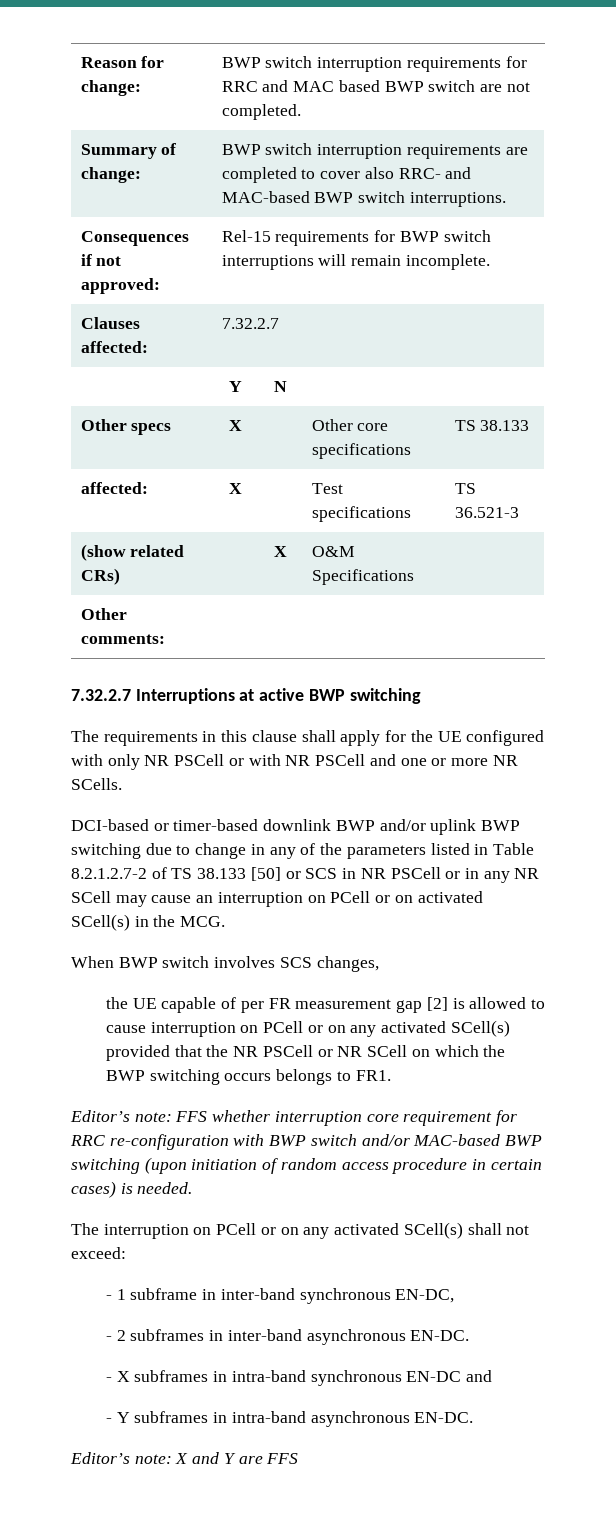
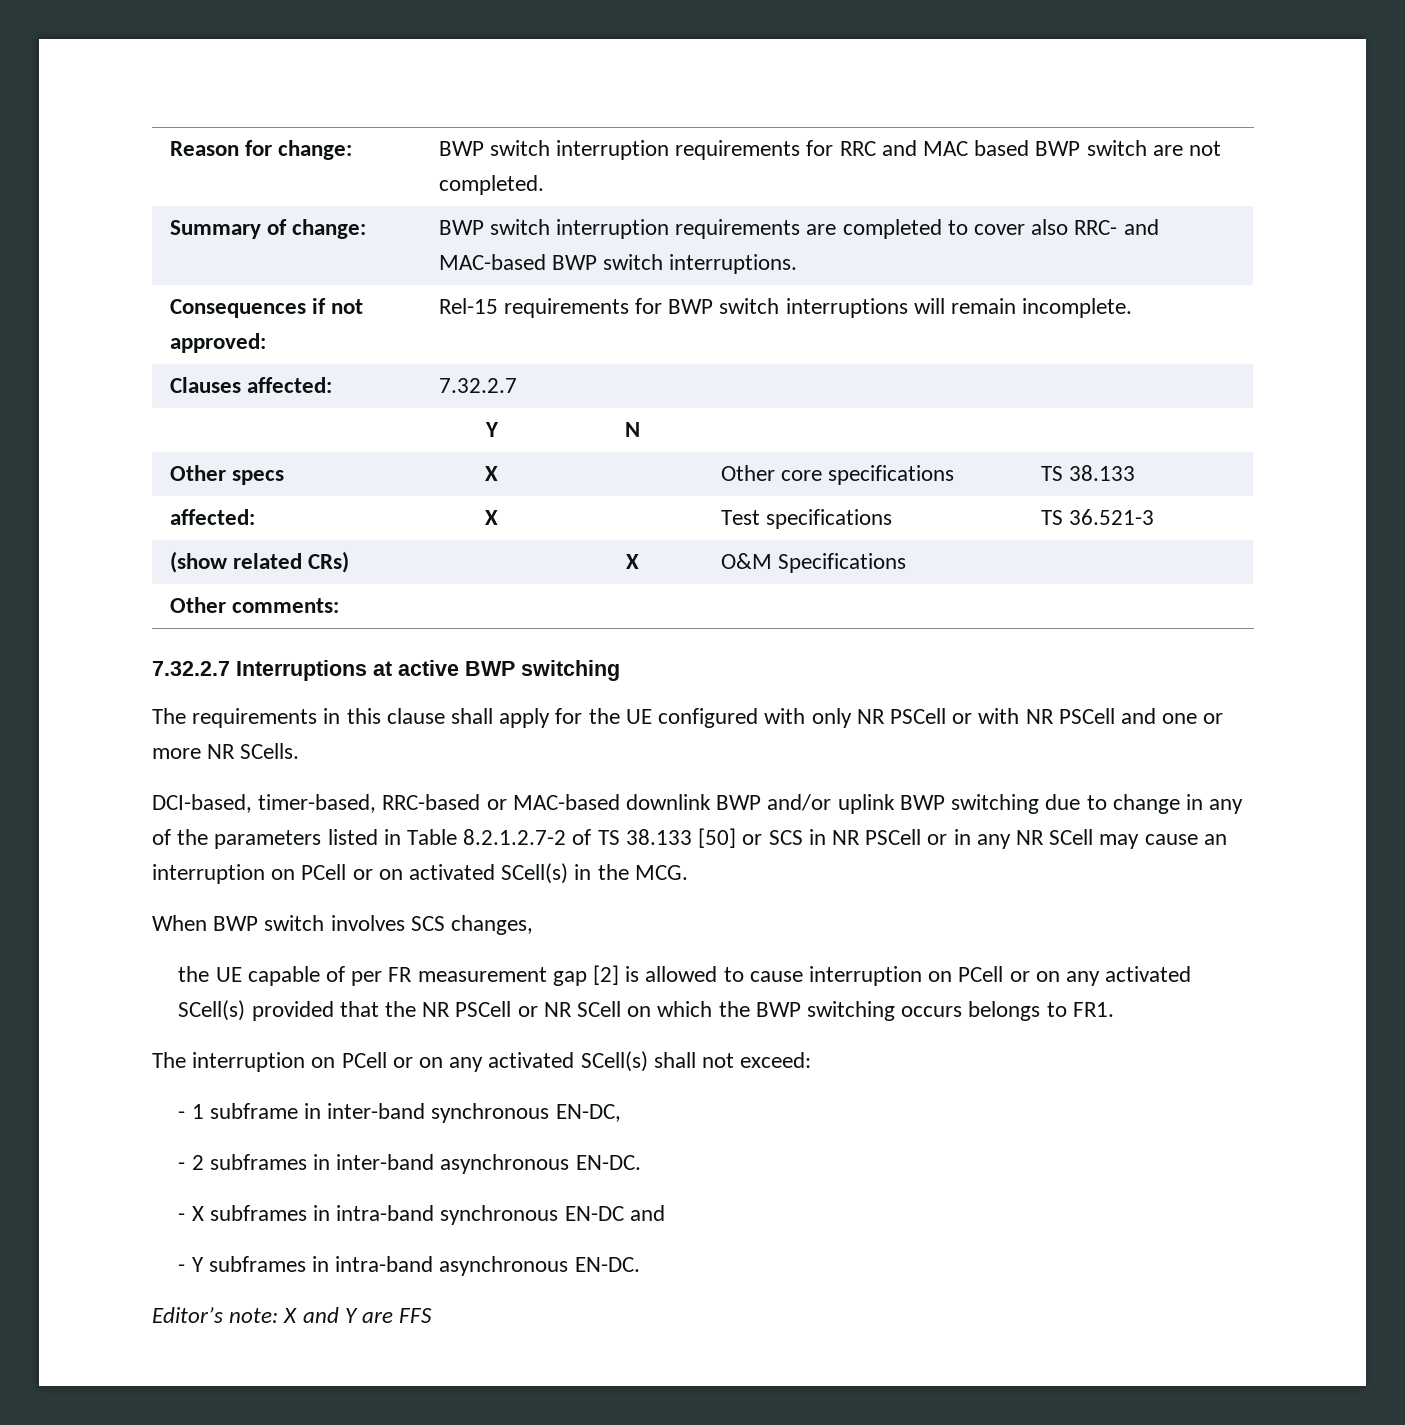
- DCI-based or timer-based downlink BWP and/or uplink BWP switching due to change in any of the parameters listed in Table 8.2.1.2.7-2 of TS 38.133 [50] or SCS in NR PSCell or in any NR SCell may cause an interruption on PCell or on activated SCell(s) in the MCG.
+ DCI-based, timer-based, RRC-based or MAC-based downlink BWP and/or uplink BWP switching due to change in any of the parameters listed in Table 8.2.1.2.7-2 of TS 38.133 [50] or SCS in NR PSCell or in any NR SCell may cause an interruption on PCell or on activated SCell(s) in the MCG.
- Editor’s note: FFS whether interruption core requirement for RRC re-configuration with BWP switch and/or MAC-based BWP switching (upon initiation of random access procedure in certain cases) is needed.

